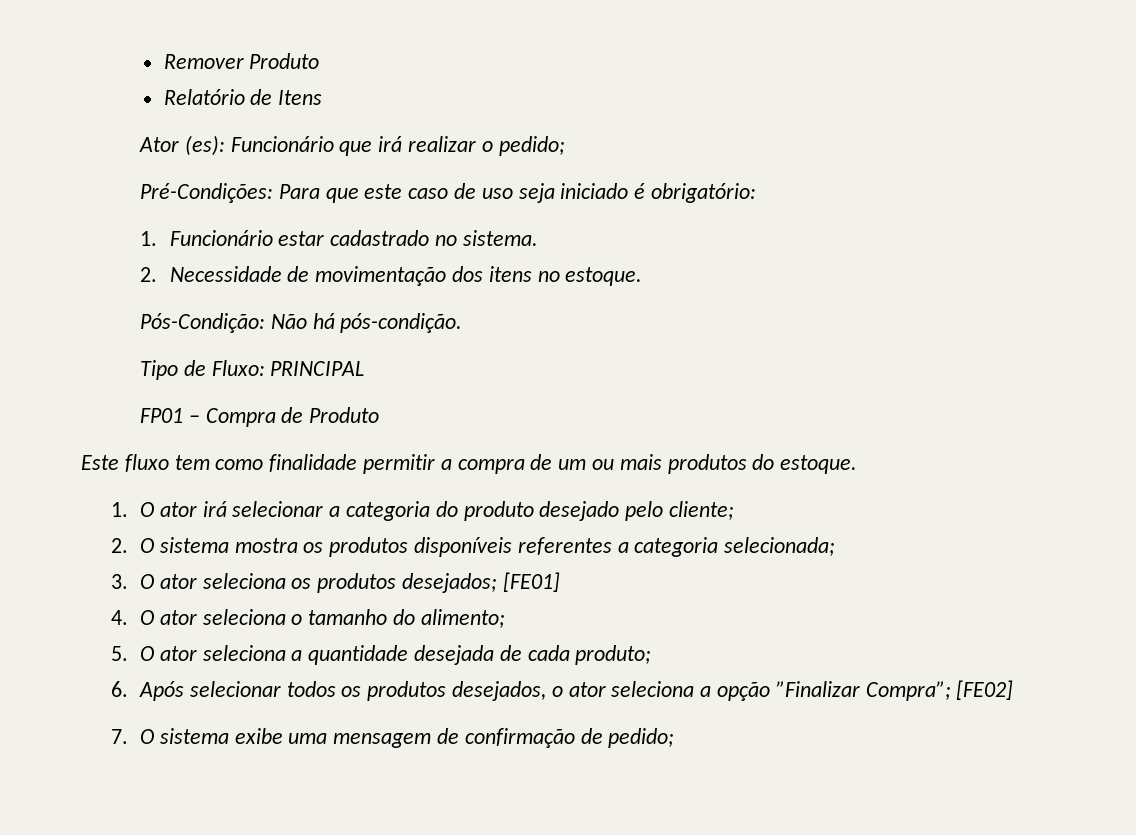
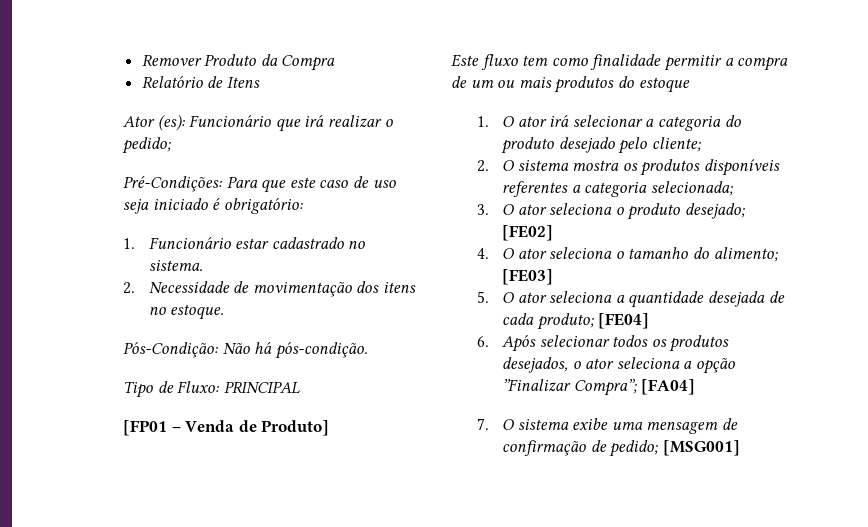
- Remover Produto
+ Remover Produto da Compra
- FP01 – Compra de Produto
+ [FP01 – Venda de Produto]
- Este fluxo tem como finalidade permitir a compra de um ou mais produtos do estoque.
+ Este fluxo tem como finalidade permitir a compra de um ou mais produtos do estoque
- 3. O ator seleciona os produtos desejados; [FE01]
+ 3. O ator seleciona o produto desejado; [FE02]
- 4. O ator seleciona o tamanho do alimento;
+ 4. O ator seleciona o tamanho do alimento; [FE03]
- 5. O ator seleciona a quantidade desejada de cada produto;
+ 5. O ator seleciona a quantidade desejada de cada produto; [FE04]
- 6. Após selecionar todos os produtos desejados, o ator seleciona a opção ”Finalizar Compra”; [FE02]
+ 6. Após selecionar todos os produtos desejados, o ator seleciona a opção ”Finalizar Compra”; [FA04]
- 7. O sistema exibe uma mensagem de confirmação de pedido;
+ 7. O sistema exibe uma mensagem de confirmação de pedido; [MSG001]

